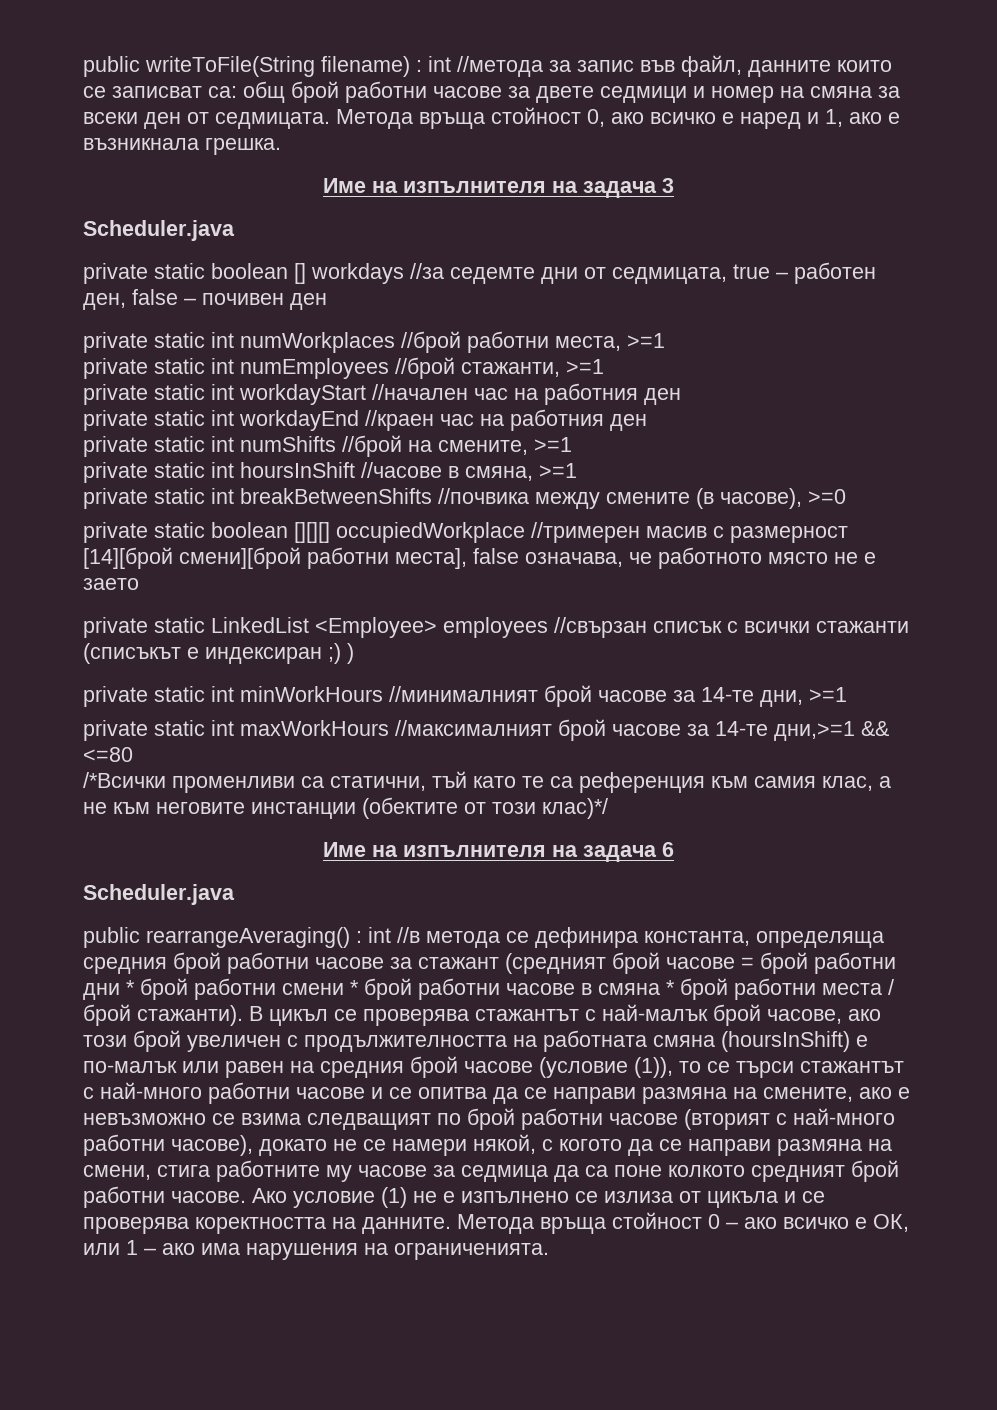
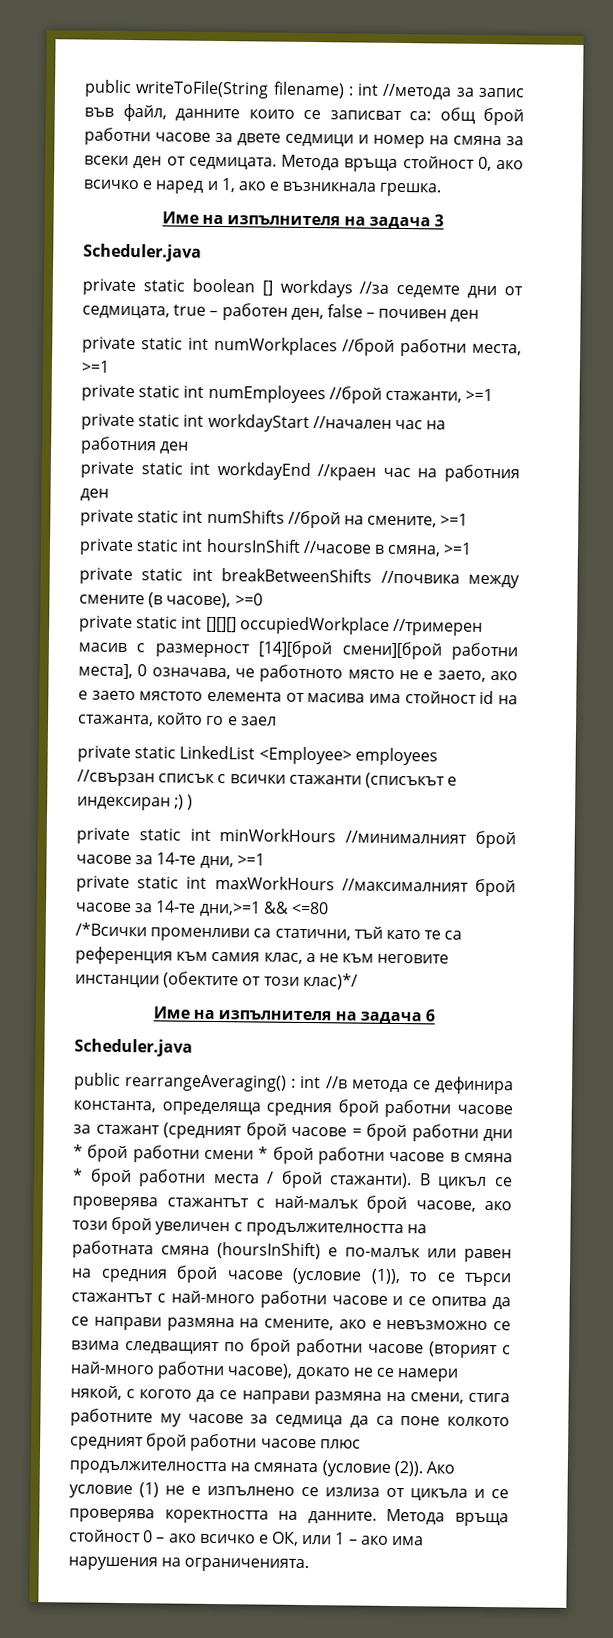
- private static boolean [][][] occupiedWorkplace //тримерен масив с размерност [14][брой смени][брой работни места], false означава, че работното място не е заето
+ private static int [][][] occupiedWorkplace //тримерен масив с размерност [14][брой смени][брой работни места], 0 означава, че работното място не е заето, ако е заето мястото елемента от масива има стойност id на стажанта, който го е заел
- В цикъл се проверява стажантът с най-малък брой часове, ако този брой увеличен с продължителността на работната смяна (hoursInShift) е по-малък или равен на средния брой часове (условие (1)), то се търси стажантът с най-много работни часове и се опитва да се направи размяна на смените, ако е невъзможно се взима следващият по брой работни часове (вторият с най-много работни часове), докато не се намери някой, с когото да се направи размяна на смени, стига работните му часове за седмица да са поне колкото средният брой работни часове.
+ В цикъл се проверява стажантът с най-малък брой часове, ако този брой увеличен с продължителността на работната смяна (hoursInShift) е по-малък или равен на средния брой часове (условие (1)), то се търси стажантът с най-много работни часове и се опитва да се направи размяна на смените, ако е невъзможно се взима следващият по брой работни часове (вторият с най-много работни часове), докато не се намери някой, с когото да се направи размяна на смени, стига работните му часове за седмица да са поне колкото средният брой работни часове плюс продължителността на смяната (условие (2)).

